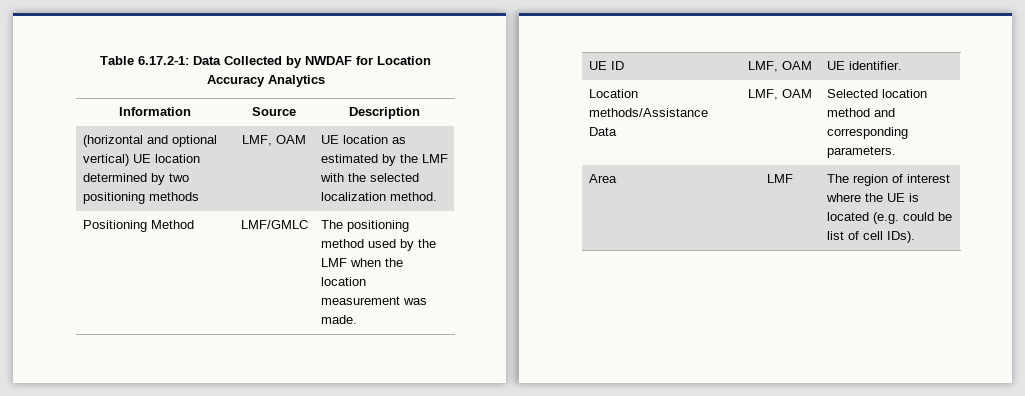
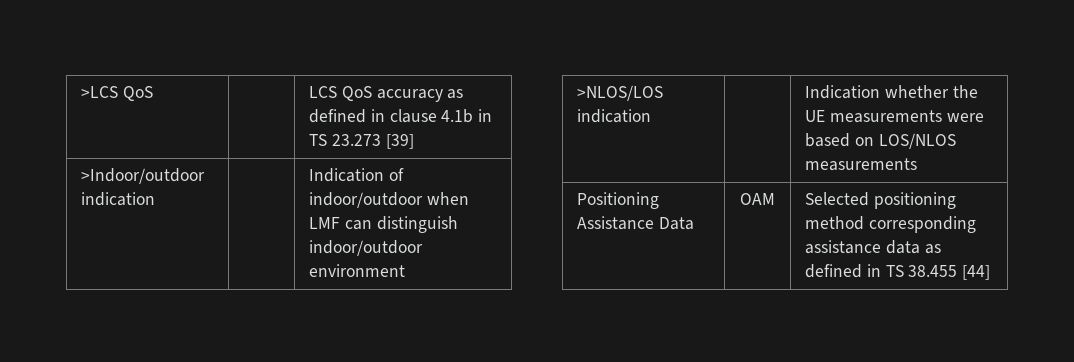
- Table 6.17.2-1: Data Collected by NWDAF for Location Accuracy Analytics
- Information | Source | Description
- (horizontal and optional vertical) UE location determined by two positioning methods | LMF, OAM | UE location as estimated by the LMF with the selected localization method.
- Positioning Method | LMF/GMLC | The positioning method used by the LMF when the location measurement was made.
- UE ID | LMF, OAM | UE identifier.
- Location methods/Assistance Data | LMF, OAM | Selected location method and corresponding parameters.
- Area | LMF | The region of interest where the UE is located (e.g. could be list of cell IDs).
+ >LCS QoS | | LCS QoS accuracy as defined in clause 4.1b in TS 23.273 [39]
+ >Indoor/outdoor indication | | Indication of indoor/outdoor when LMF can distinguish indoor/outdoor environment
+ >NLOS/LOS indication | | Indication whether the UE measurements were based on LOS/NLOS measurements
+ Positioning Assistance Data | OAM | Selected positioning method corresponding assistance data as defined in TS 38.455 [44]

